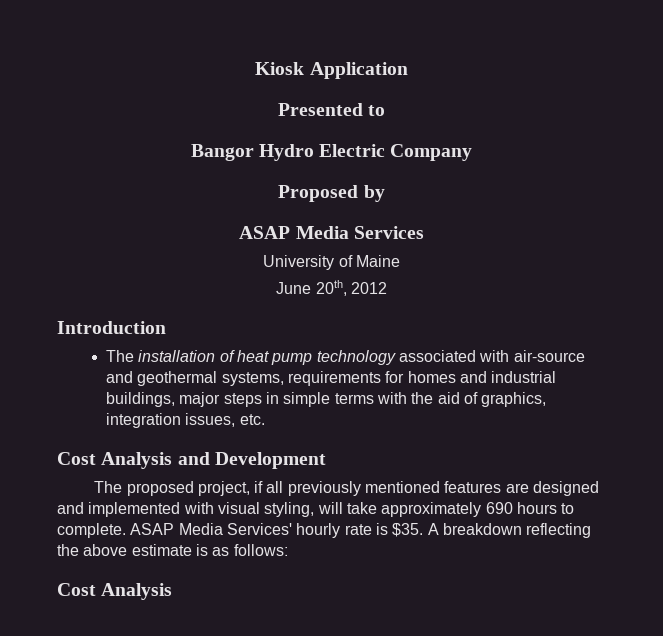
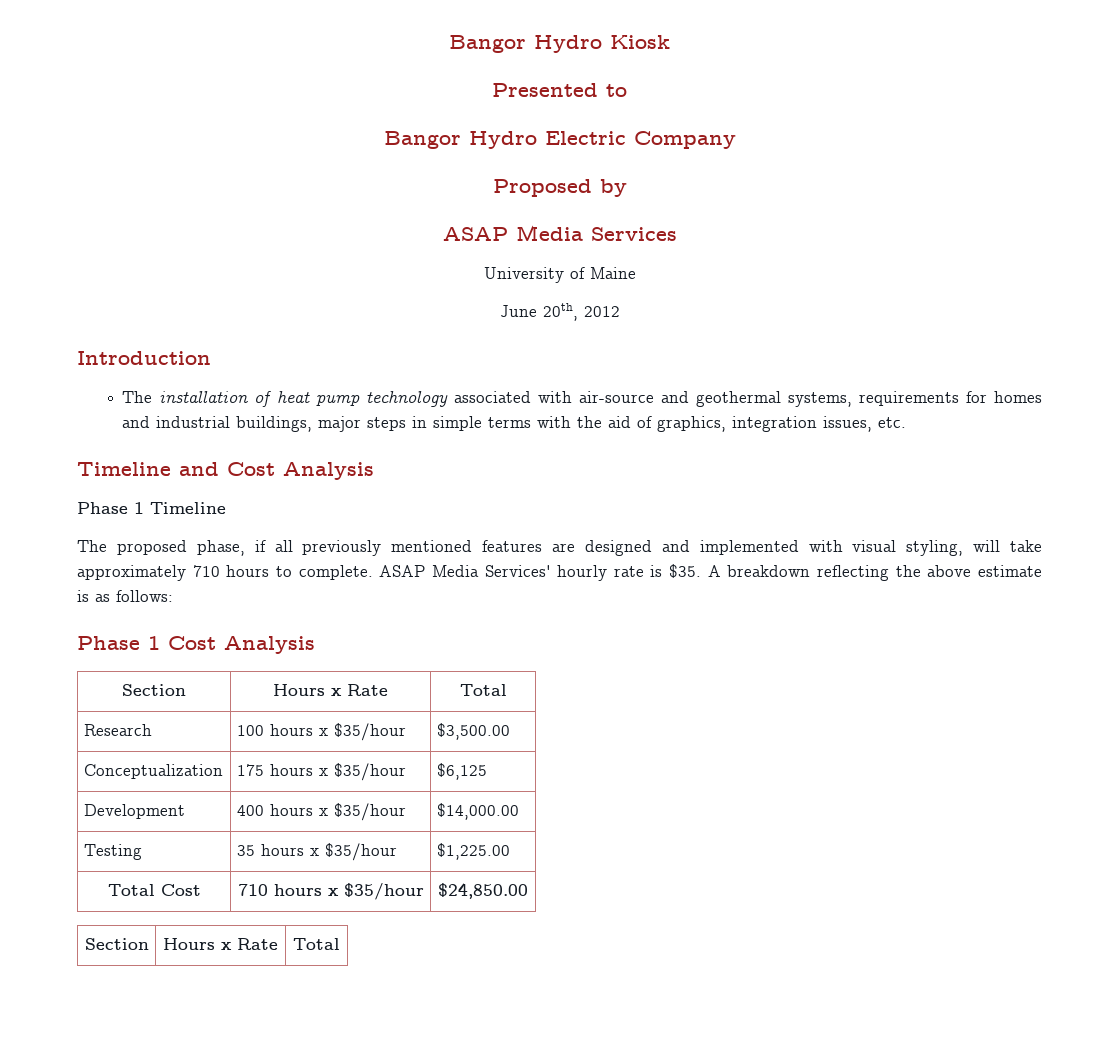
- Kiosk Application
+ Bangor Hydro Kiosk
- Cost Analysis and Development
+ Timeline and Cost Analysis
+ Phase 1 Timeline
- The proposed project, if all previously mentioned features are designed and implemented with visual styling, will take approximately 690 hours to complete.
+ The proposed phase, if all previously mentioned features are designed and implemented with visual styling, will take approximately 710 hours to complete.
  A breakdown reflecting the above estimate is as follows:
- Cost Analysis
+ Phase 1 Cost Analysis
+ Section | Hours x Rate | Total
+ Research | 100 hours x $35/hour | $3,500.00
+ Conceptualization | 175 hours x $35/hour | $6,125
+ Development | 400 hours x $35/hour | $14,000.00
+ Testing | 35 hours x $35/hour | $1,225.00
+ Total Cost | 710 hours x $35/hour | $24,850.00
+ Section | Hours x Rate | Total

